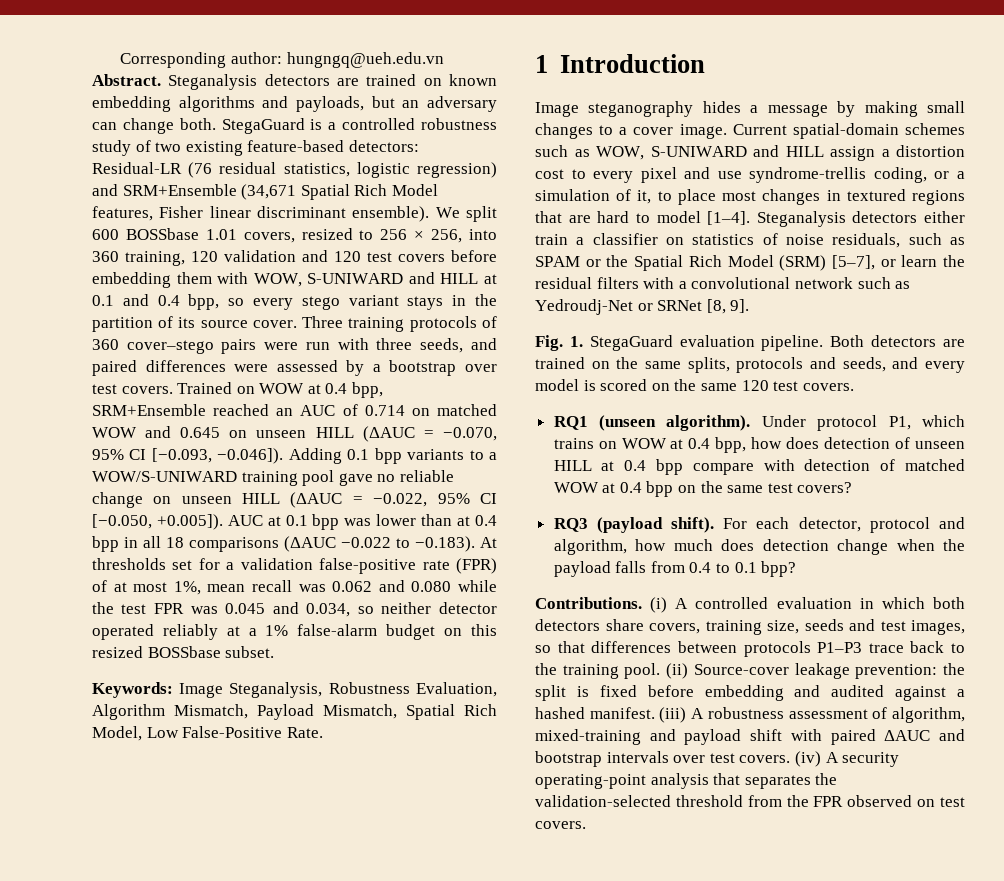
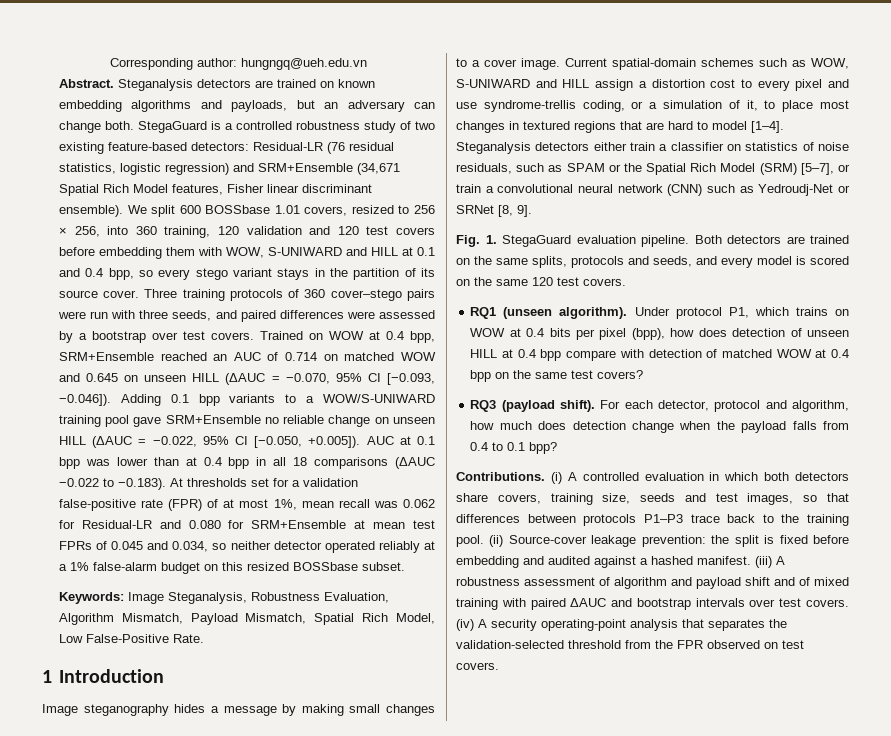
- Trained on WOW at 0.4 bpp, SRM+Ensemble reached an AUC of 0.714 on matched WOW and 0.645 on unseen HILL (ΔAUC = −0.070, 95% CI [−0.093, −0.046]). Adding 0.1 bpp variants to a WOW/S-UNIWARD training pool gave no reliable change on unseen HILL (ΔAUC = −0.022, 95% CI [−0.050, +0.005]). AUC at 0.1 bpp was lower than at 0.4 bpp in all 18 comparisons (ΔAUC −0.022 to −0.183). At thresholds set for a validation false-positive rate (FPR) of at most 1%, mean recall was 0.062 and 0.080 while the test FPR was 0.045 and 0.034, so neither detector operated reliably at a 1% false-alarm budget on this resized BOSSbase subset.
+ Trained on WOW at 0.4 bpp, SRM+Ensemble reached an AUC of 0.714 on matched WOW and 0.645 on unseen HILL (ΔAUC = −0.070, 95% CI [−0.093, −0.046]). Adding 0.1 bpp variants to a WOW/S-UNIWARD training pool gave SRM+Ensemble no reliable change on unseen HILL (ΔAUC = −0.022, 95% CI [−0.050, +0.005]). AUC at 0.1 bpp was lower than at 0.4 bpp in all 18 comparisons (ΔAUC −0.022 to −0.183). At thresholds set for a validation false-positive rate (FPR) of at most 1%, mean recall was 0.062 for Residual-LR and 0.080 for SRM+Ensemble at mean test FPRs of 0.045 and 0.034, so neither detector operated reliably at a 1% false-alarm budget on this resized BOSSbase subset.
- Steganalysis detectors either train a classifier on statistics of noise residuals, such as SPAM or the Spatial Rich Model (SRM) [5–7], or learn the residual filters with a convolutional network such as Yedroudj-Net or SRNet [8, 9].
+ Steganalysis detectors either train a classifier on statistics of noise residuals, such as SPAM or the Spatial Rich Model (SRM) [5–7], or train a convolutional neural network (CNN) such as Yedroudj-Net or SRNet [8, 9].
- Under protocol P1, which trains on WOW at 0.4 bpp, how does detection of unseen HILL at 0.4 bpp compare with detection of matched WOW at 0.4 bpp on the same test covers?
+ Under protocol P1, which trains on WOW at 0.4 bits per pixel (bpp), how does detection of unseen HILL at 0.4 bpp compare with detection of matched WOW at 0.4 bpp on the same test covers?
- (iii) A robustness assessment of algorithm, mixed-training and payload shift with paired ΔAUC and bootstrap intervals over test covers.
+ (iii) A robustness assessment of algorithm and payload shift and of mixed training with paired ΔAUC and bootstrap intervals over test covers.

